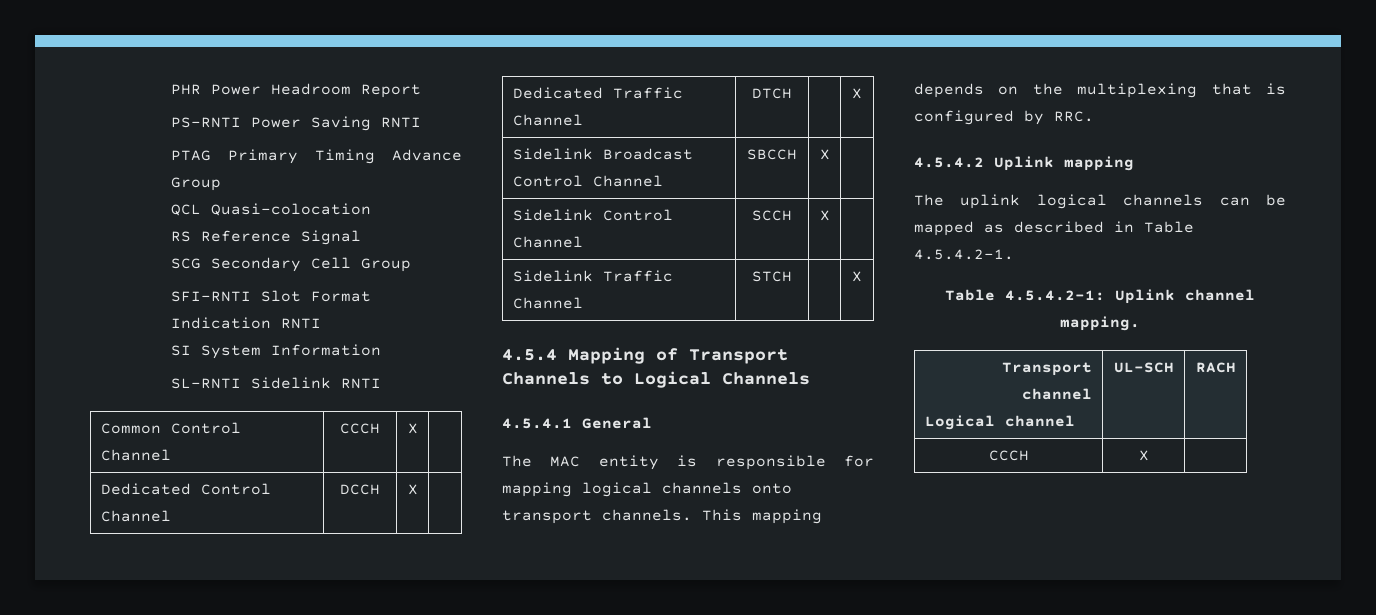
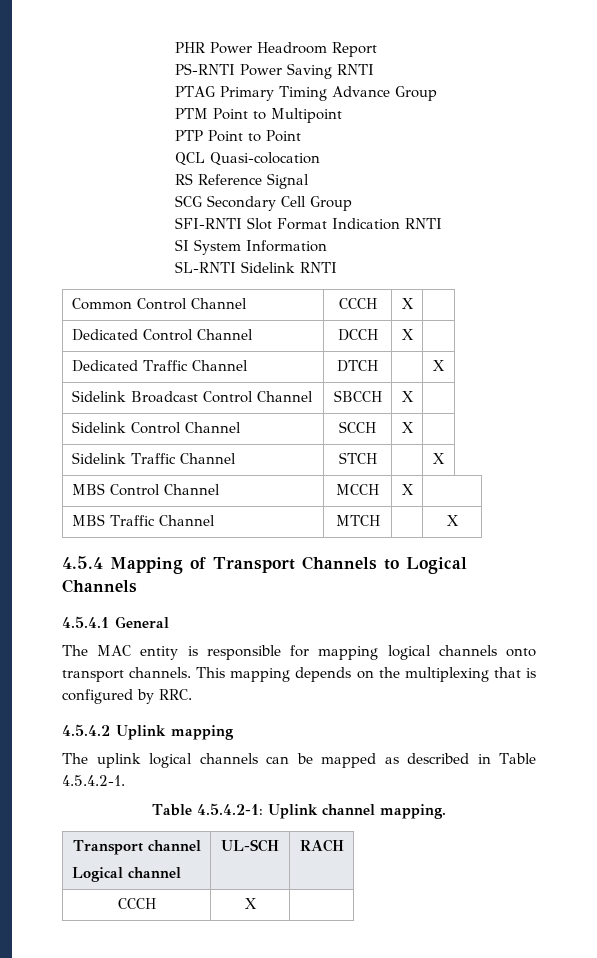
+ PTM Point to Multipoint
+ PTP Point to Point
+ MBS Control Channel | MCCH | X |
+ MBS Traffic Channel | MTCH | | X

